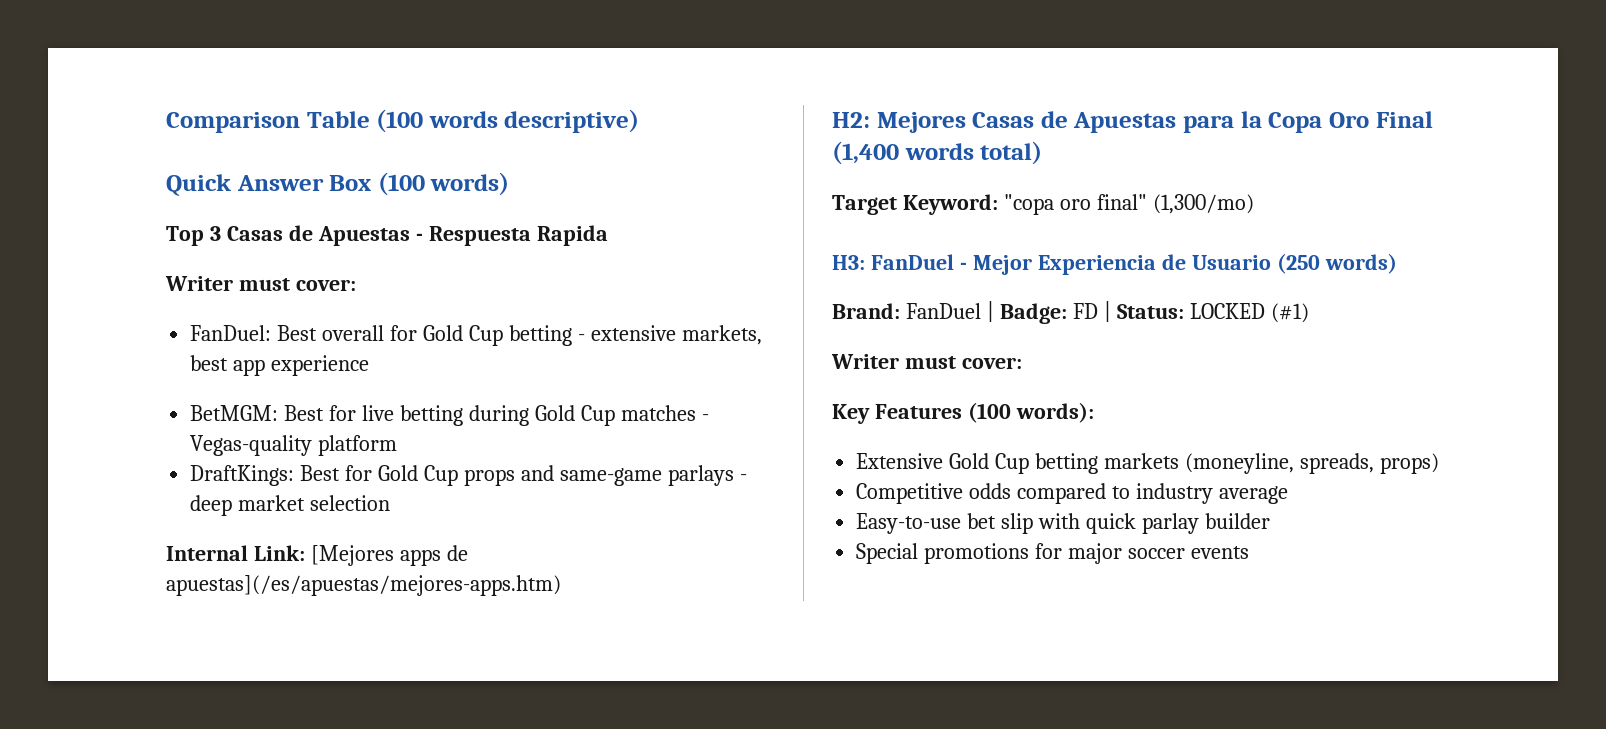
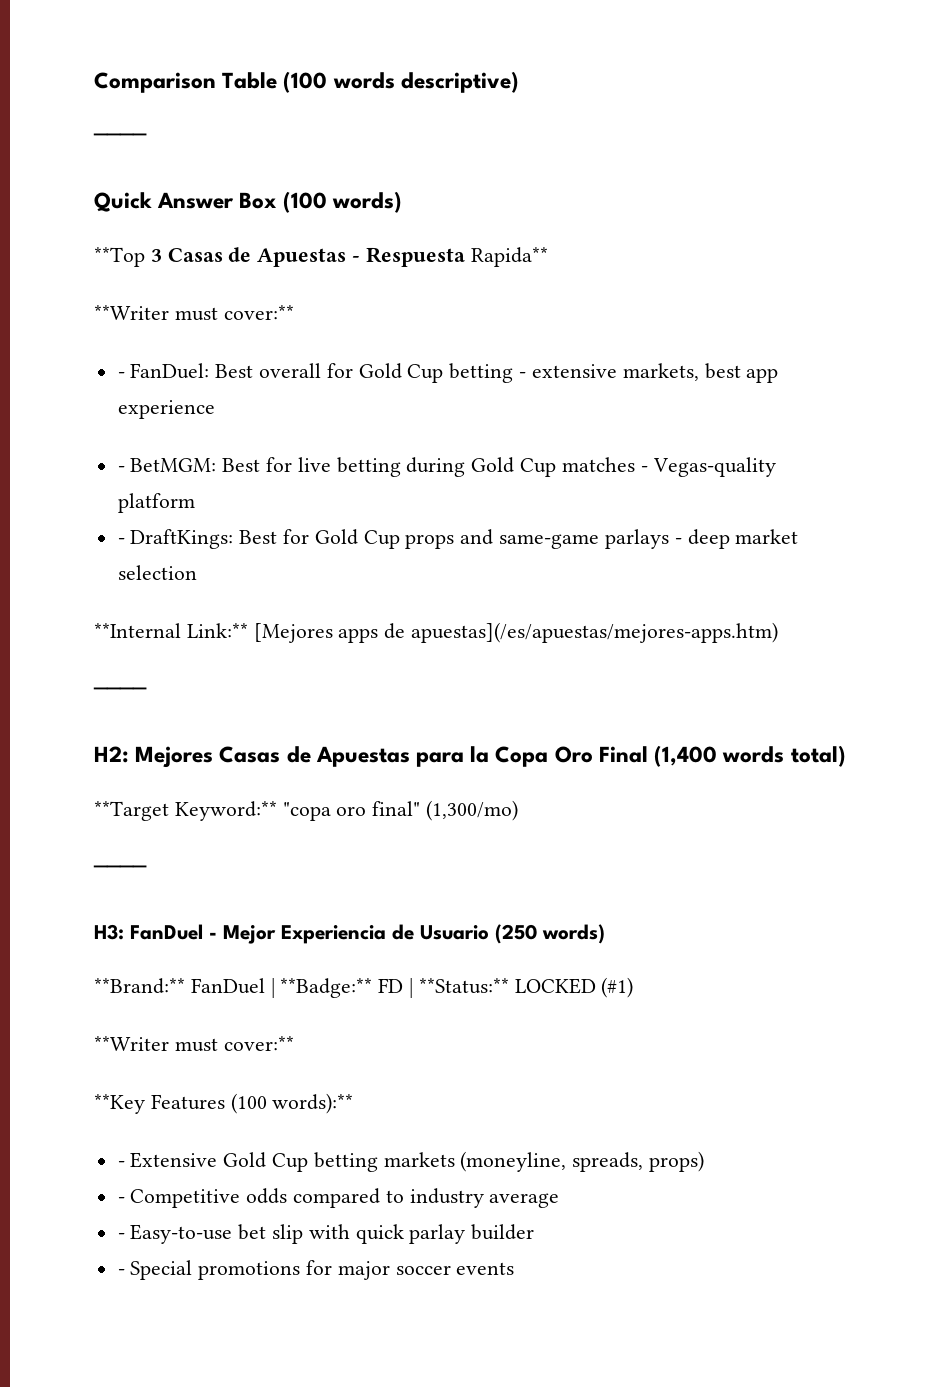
  Comparison Table (100 words descriptive)
+ ────
- Top 3 Casas de Apuestas - Respuesta Rapida
- Writer must cover:
- FanDuel: Best overall for Gold Cup betting - extensive markets, best app experience
+ **Top 3 Casas de Apuestas - Respuesta Rapida**
+ **Writer must cover:**
+ - FanDuel: Best overall for Gold Cup betting - extensive markets, best app experience
- BetMGM: Best for live betting during Gold Cup matches - Vegas-quality platform
+ - BetMGM: Best for live betting during Gold Cup matches - Vegas-quality platform
- DraftKings: Best for Gold Cup props and same-game parlays - deep market selection
+ - DraftKings: Best for Gold Cup props and same-game parlays - deep market selection
- Internal Link: [Mejores apps de apuestas](/es/apuestas/mejores-apps.htm)
+ **Internal Link:** [Mejores apps de apuestas](/es/apuestas/mejores-apps.htm)
+ ────
- Target Keyword: "copa oro final" (1,300/mo)
+ **Target Keyword:** "copa oro final" (1,300/mo)
+ ────
- Brand: FanDuel | Badge: FD | Status: LOCKED (#1)
- Writer must cover:
- Key Features (100 words):
- Extensive Gold Cup betting markets (moneyline, spreads, props)
+ **Brand:** FanDuel | **Badge:** FD | **Status:** LOCKED (#1)
+ **Writer must cover:**
+ **Key Features (100 words):**
+ - Extensive Gold Cup betting markets (moneyline, spreads, props)
- Competitive odds compared to industry average
+ - Competitive odds compared to industry average
- Easy-to-use bet slip with quick parlay builder
+ - Easy-to-use bet slip with quick parlay builder
- Special promotions for major soccer events
+ - Special promotions for major soccer events

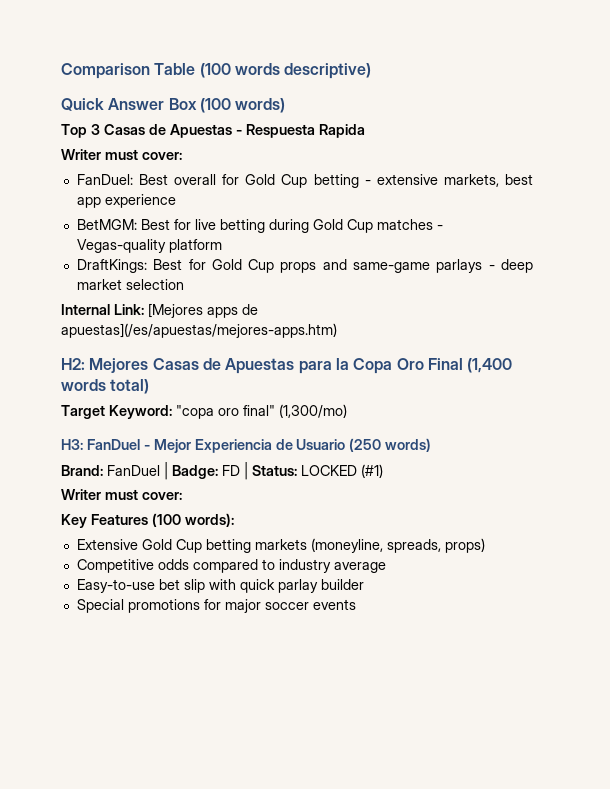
  Comparison Table (100 words descriptive)
- ────
- **Top 3 Casas de Apuestas - Respuesta Rapida**
- **Writer must cover:**
- - FanDuel: Best overall for Gold Cup betting - extensive markets, best app experience
+ Top 3 Casas de Apuestas - Respuesta Rapida
+ Writer must cover:
+ FanDuel: Best overall for Gold Cup betting - extensive markets, best app experience
- - BetMGM: Best for live betting during Gold Cup matches - Vegas-quality platform
+ BetMGM: Best for live betting during Gold Cup matches - Vegas-quality platform
- - DraftKings: Best for Gold Cup props and same-game parlays - deep market selection
+ DraftKings: Best for Gold Cup props and same-game parlays - deep market selection
- **Internal Link:** [Mejores apps de apuestas](/es/apuestas/mejores-apps.htm)
- ────
+ Internal Link: [Mejores apps de apuestas](/es/apuestas/mejores-apps.htm)
- **Target Keyword:** "copa oro final" (1,300/mo)
- ────
+ Target Keyword: "copa oro final" (1,300/mo)
- **Brand:** FanDuel | **Badge:** FD | **Status:** LOCKED (#1)
- **Writer must cover:**
- **Key Features (100 words):**
- - Extensive Gold Cup betting markets (moneyline, spreads, props)
+ Brand: FanDuel | Badge: FD | Status: LOCKED (#1)
+ Writer must cover:
+ Key Features (100 words):
+ Extensive Gold Cup betting markets (moneyline, spreads, props)
- - Competitive odds compared to industry average
+ Competitive odds compared to industry average
- - Easy-to-use bet slip with quick parlay builder
+ Easy-to-use bet slip with quick parlay builder
- - Special promotions for major soccer events
+ Special promotions for major soccer events

